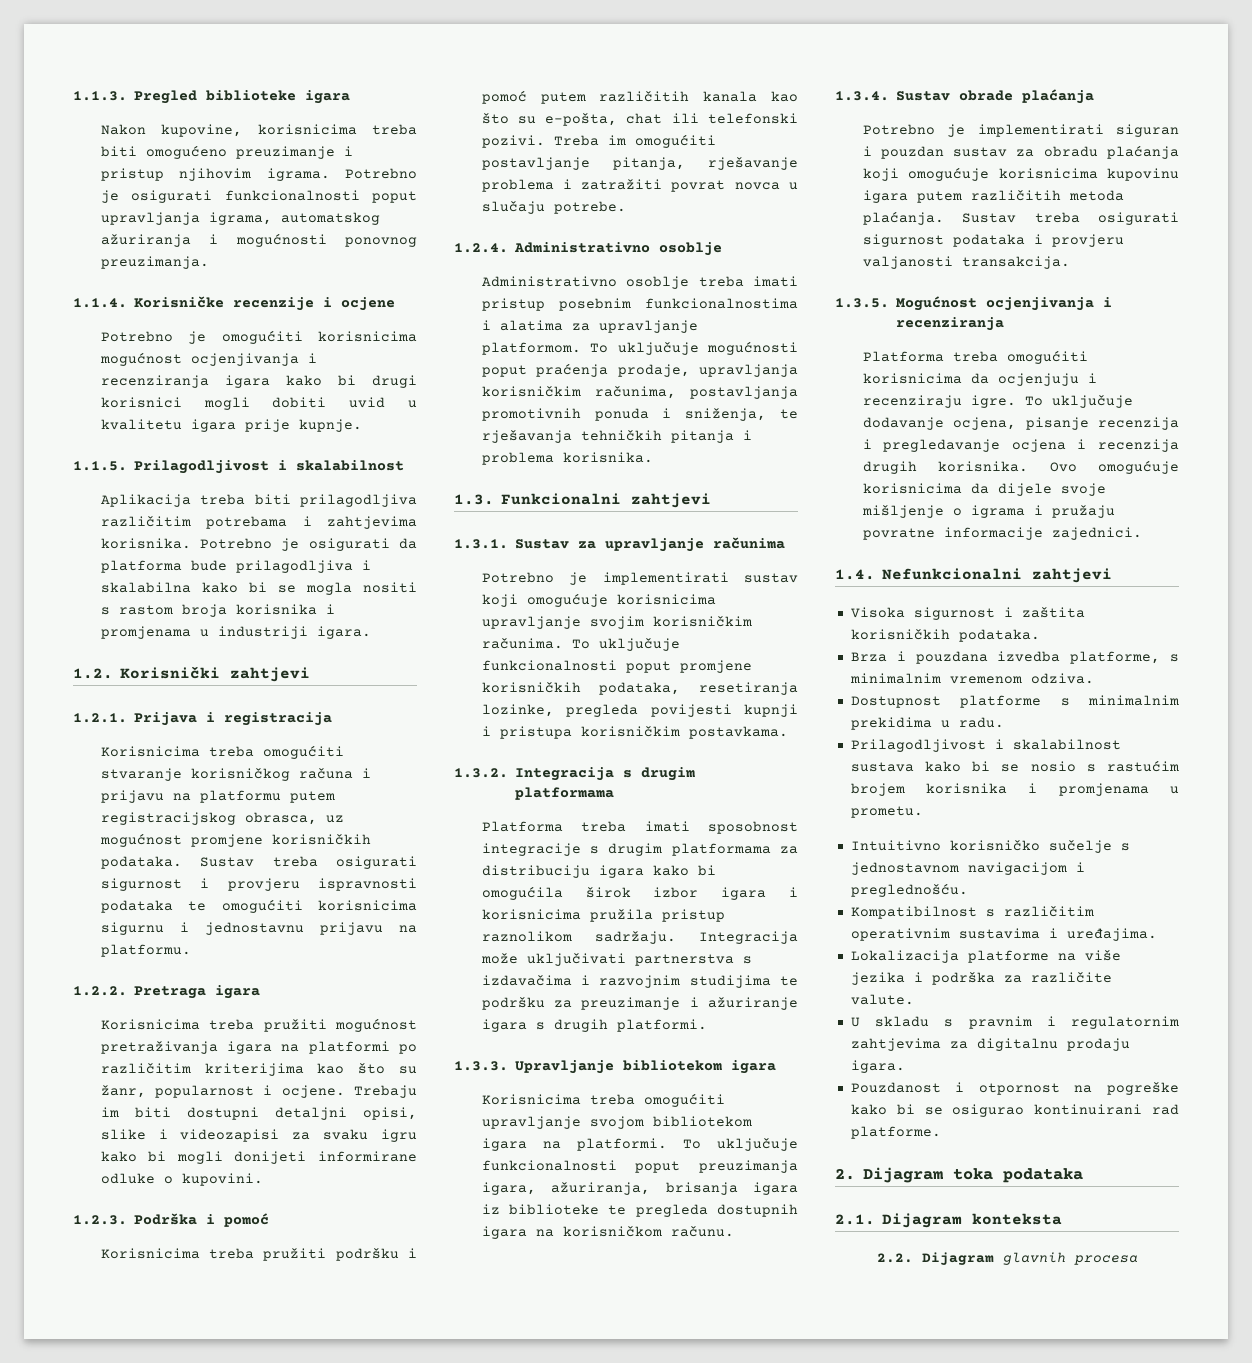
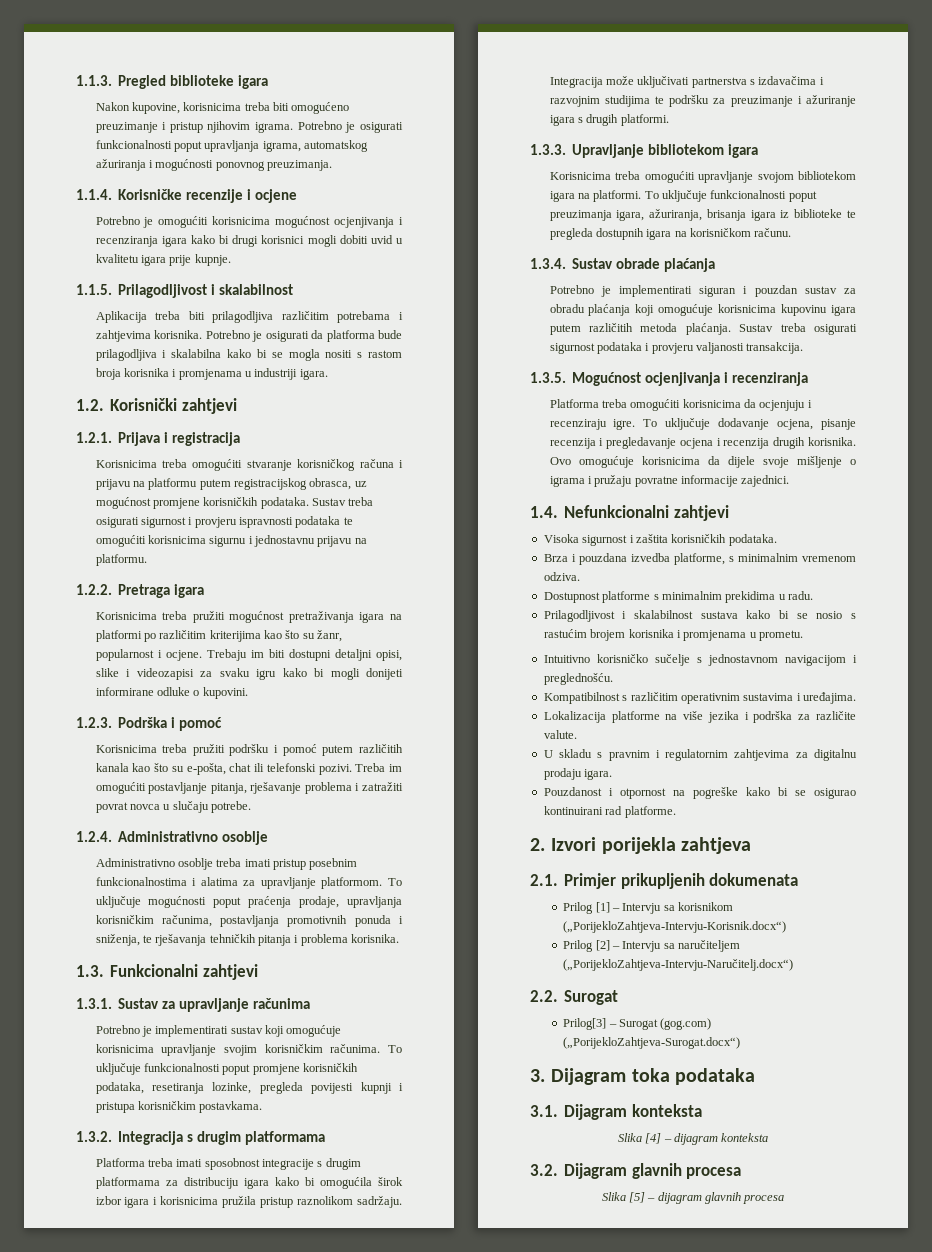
- 2. Dijagram toka podataka
+ 2. Izvori porijekla zahtjeva
+ 2.1. Primjer prikupljenih dokumenata
+ Prilog [1] – Intervju sa korisnikom („PorijekloZahtjeva-Intervju-Korisnik.docx“)
+ Prilog [2] – Intervju sa naručiteljem („PorijekloZahtjeva-Intervju-Naručitelj.docx“)
+ 2.2. Surogat
+ Prilog[3] – Surogat (gog.com) („PorijekloZahtjeva-Surogat.docx“)
+ 3. Dijagram toka podataka
- 2.1. Dijagram konteksta
+ 3.1. Dijagram konteksta
- 2.2. Dijagram glavnih procesa
+ Slika [4] – dijagram konteksta
+ 3.2. Dijagram glavnih procesa
+ Slika [5] – dijagram glavnih procesa

